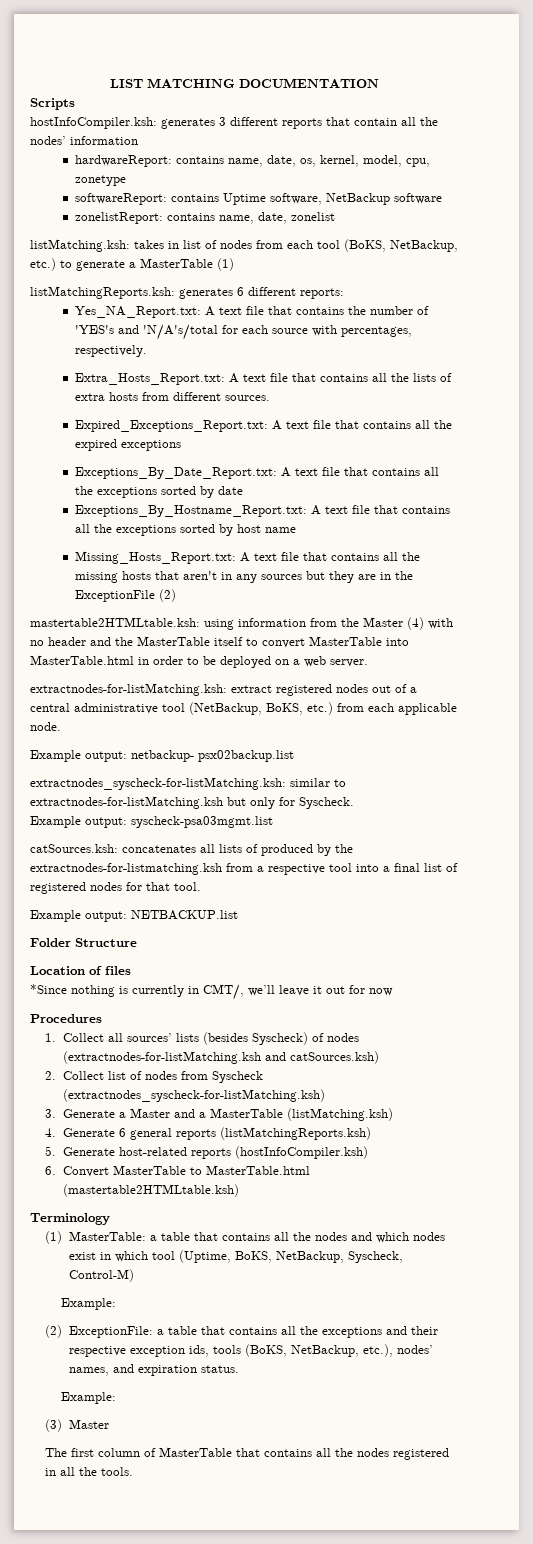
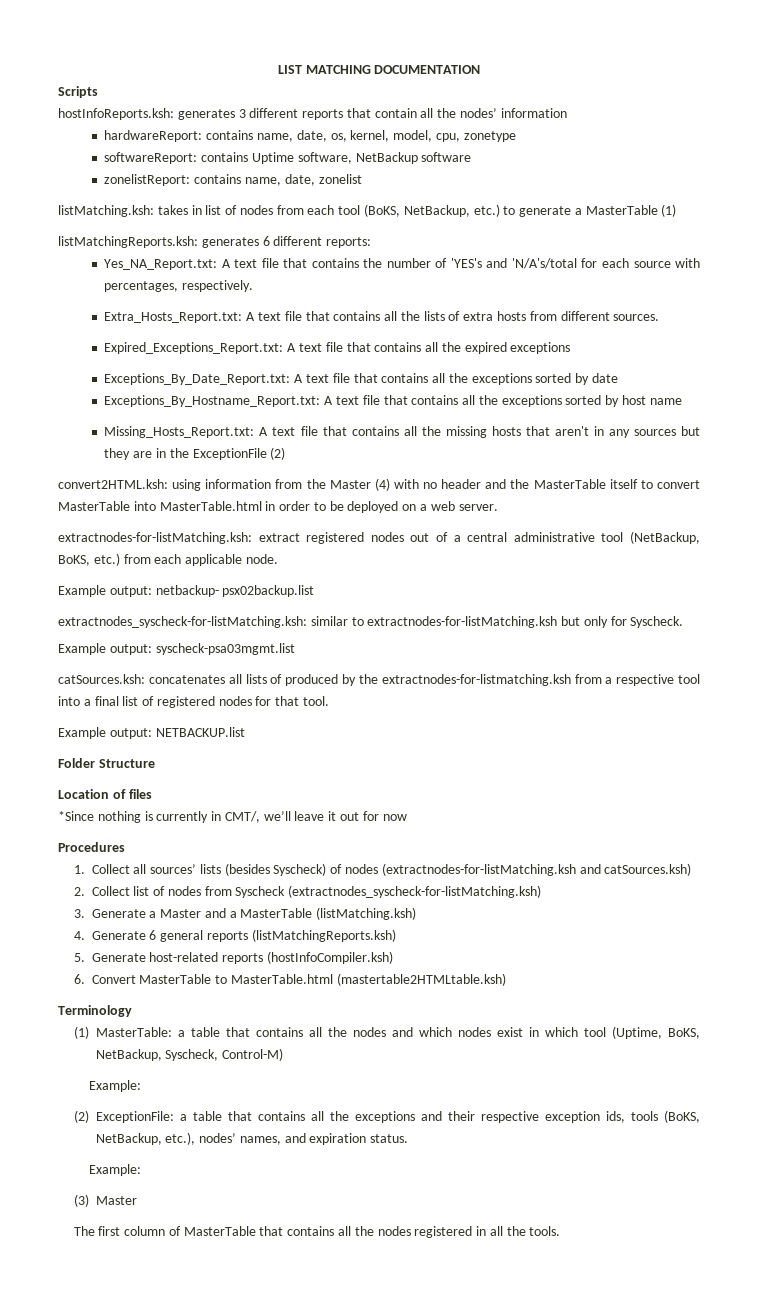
- hostInfoCompiler.ksh: generates 3 different reports that contain all the nodes’ information
+ hostInfoReports.ksh: generates 3 different reports that contain all the nodes’ information
- mastertable2HTMLtable.ksh: using information from the Master (4) with no header and the MasterTable itself to convert MasterTable into MasterTable.html in order to be deployed on a web server.
+ convert2HTML.ksh: using information from the Master (4) with no header and the MasterTable itself to convert MasterTable into MasterTable.html in order to be deployed on a web server.

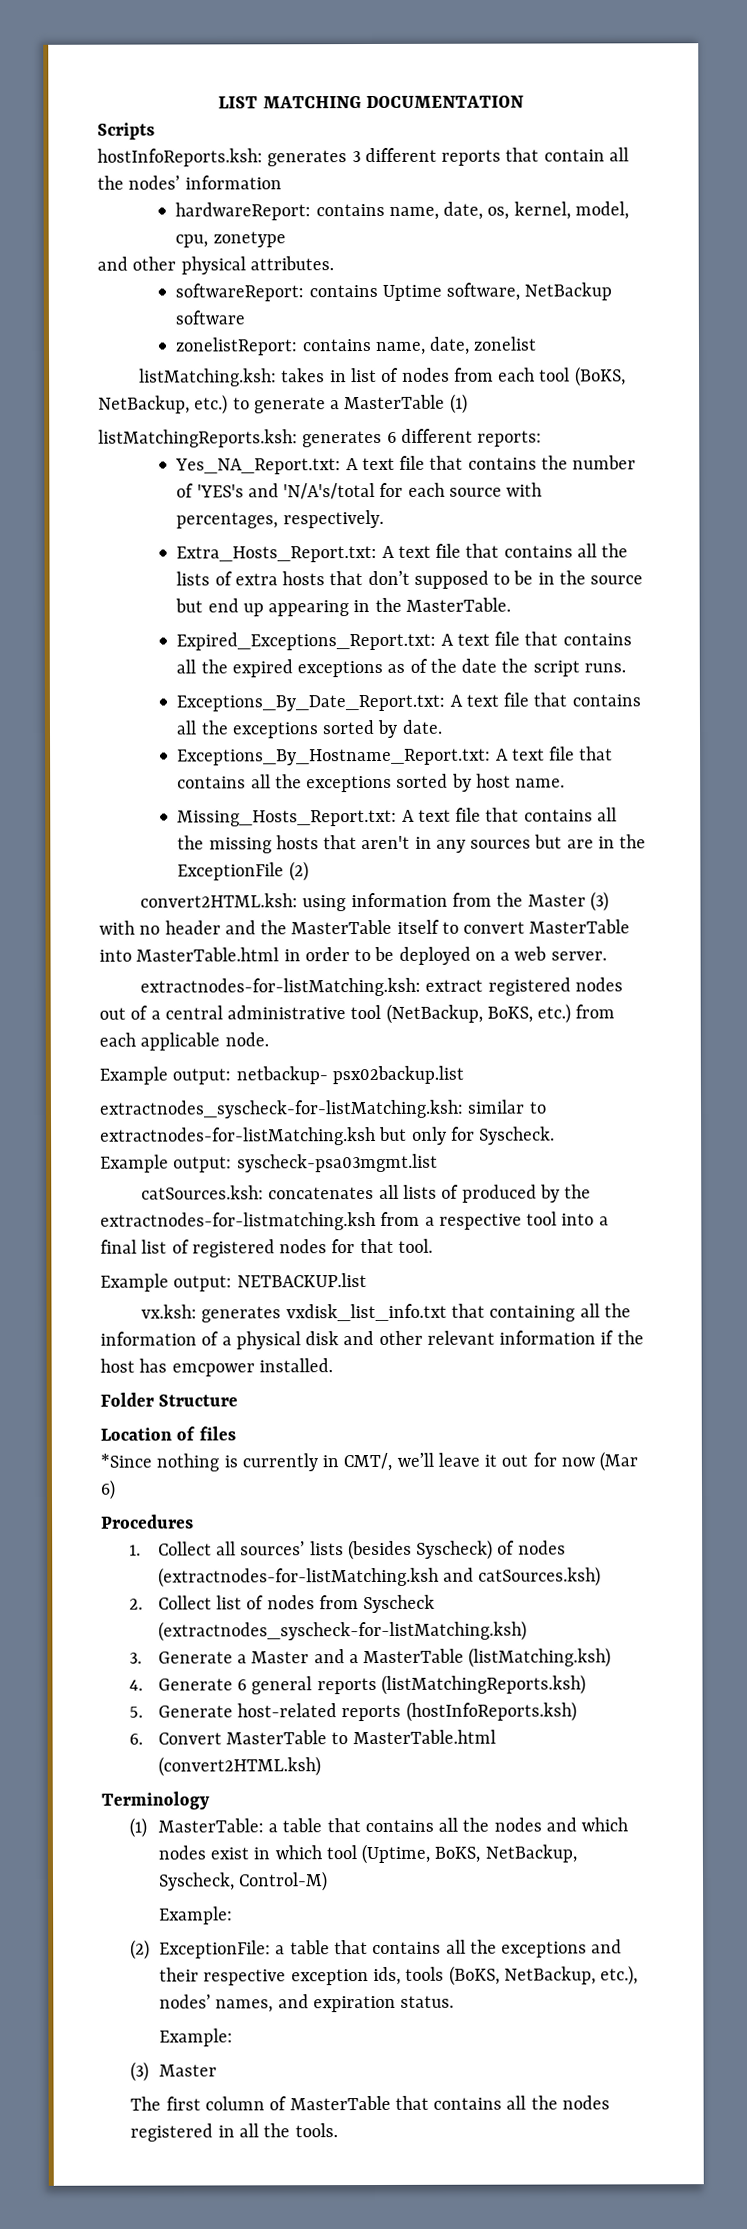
+ and other physical attributes.
- Extra_Hosts_Report.txt: A text file that contains all the lists of extra hosts from different sources.
+ Extra_Hosts_Report.txt: A text file that contains all the lists of extra hosts that don’t supposed to be in the source but end up appearing in the MasterTable.
- Expired_Exceptions_Report.txt: A text file that contains all the expired exceptions
+ Expired_Exceptions_Report.txt: A text file that contains all the expired exceptions as of the date the script runs.
- Exceptions_By_Date_Report.txt: A text file that contains all the exceptions sorted by date
+ Exceptions_By_Date_Report.txt: A text file that contains all the exceptions sorted by date.
- Exceptions_By_Hostname_Report.txt: A text file that contains all the exceptions sorted by host name
+ Exceptions_By_Hostname_Report.txt: A text file that contains all the exceptions sorted by host name.
- Missing_Hosts_Report.txt: A text file that contains all the missing hosts that aren't in any sources but they are in the ExceptionFile (2)
+ Missing_Hosts_Report.txt: A text file that contains all the missing hosts that aren't in any sources but are in the ExceptionFile (2)
- convert2HTML.ksh: using information from the Master (4) with no header and the MasterTable itself to convert MasterTable into MasterTable.html in order to be deployed on a web server.
+ convert2HTML.ksh: using information from the Master (3) with no header and the MasterTable itself to convert MasterTable into MasterTable.html in order to be deployed on a web server.
+ vx.ksh: generates vxdisk_list_info.txt that containing all the information of a physical disk and other relevant information if the host has emcpower installed.
- *Since nothing is currently in CMT/, we’ll leave it out for now
+ *Since nothing is currently in CMT/, we’ll leave it out for now (Mar 6)
- 5. Generate host-related reports (hostInfoCompiler.ksh)
+ 5. Generate host-related reports (hostInfoReports.ksh)
- 6. Convert MasterTable to MasterTable.html (mastertable2HTMLtable.ksh)
+ 6. Convert MasterTable to MasterTable.html (convert2HTML.ksh)

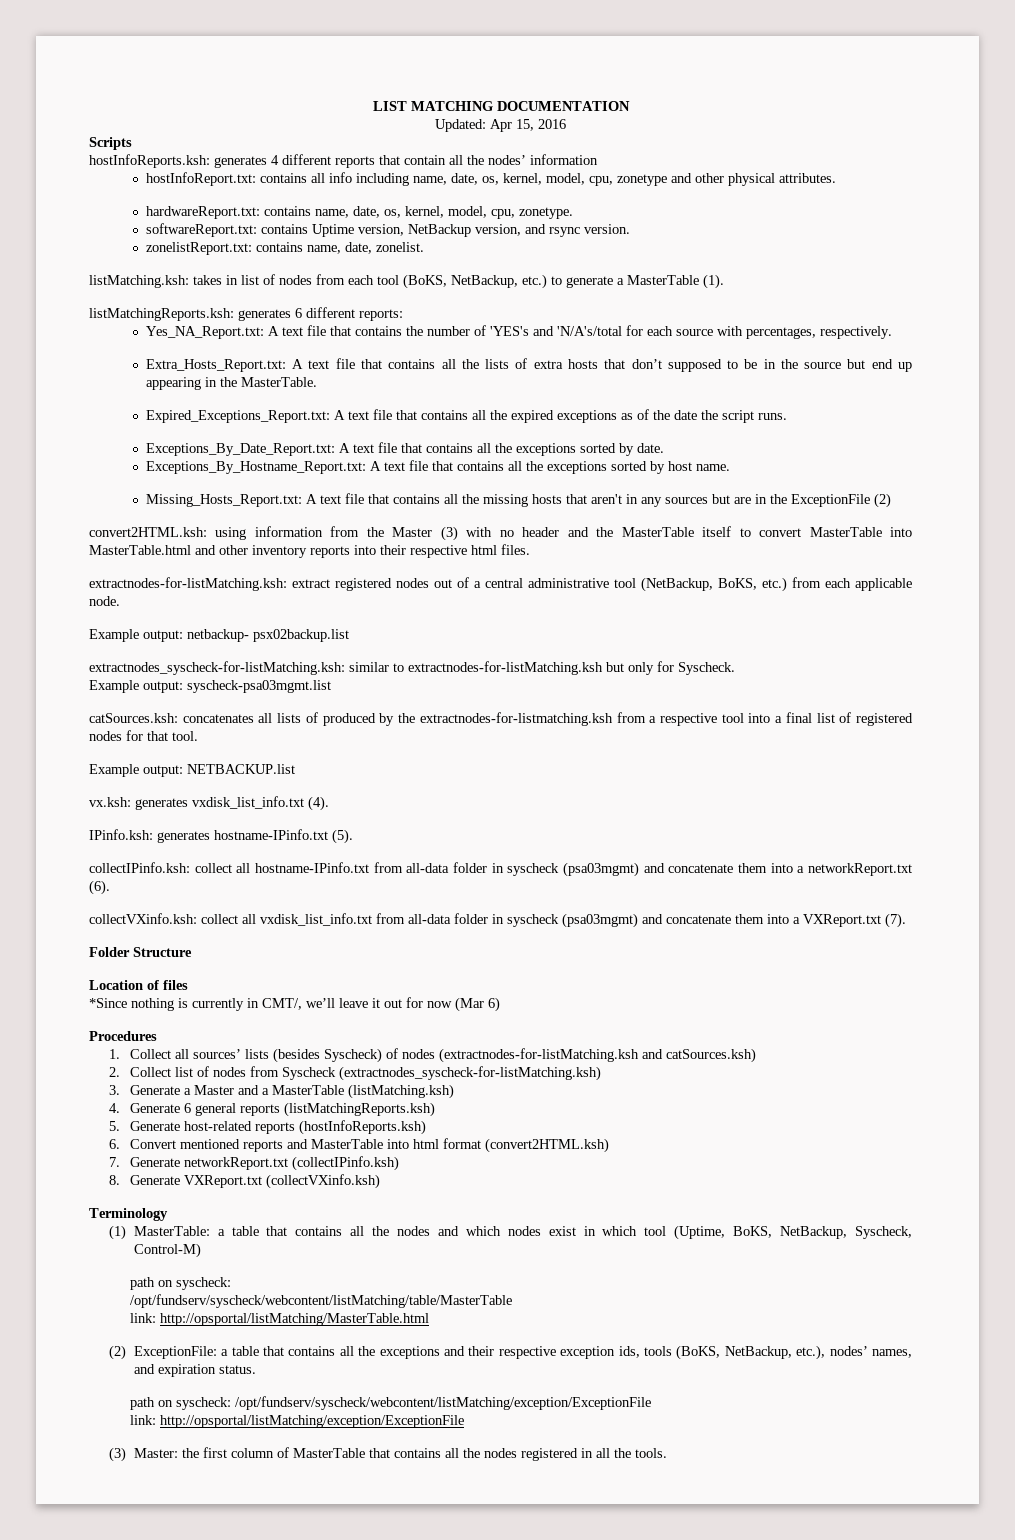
+ Updated: Apr 15, 2016
- hostInfoReports.ksh: generates 3 different reports that contain all the nodes’ information
+ hostInfoReports.ksh: generates 4 different reports that contain all the nodes’ information
- hardwareReport: contains name, date, os, kernel, model, cpu, zonetype
- and other physical attributes.
- softwareReport: contains Uptime software, NetBackup software
- zonelistReport: contains name, date, zonelist
+ hostInfoReport.txt: contains all info including name, date, os, kernel, model, cpu, zonetype and other physical attributes.
+ hardwareReport.txt: contains name, date, os, kernel, model, cpu, zonetype.
+ softwareReport.txt: contains Uptime version, NetBackup version, and rsync version.
+ zonelistReport.txt: contains name, date, zonelist.
- listMatching.ksh: takes in list of nodes from each tool (BoKS, NetBackup, etc.) to generate a MasterTable (1)
+ listMatching.ksh: takes in list of nodes from each tool (BoKS, NetBackup, etc.) to generate a MasterTable (1).
- convert2HTML.ksh: using information from the Master (3) with no header and the MasterTable itself to convert MasterTable into MasterTable.html in order to be deployed on a web server.
+ convert2HTML.ksh: using information from the Master (3) with no header and the MasterTable itself to convert MasterTable into MasterTable.html and other inventory reports into their respective html files.
- vx.ksh: generates vxdisk_list_info.txt that containing all the information of a physical disk and other relevant information if the host has emcpower installed.
+ vx.ksh: generates vxdisk_list_info.txt (4).
+ IPinfo.ksh: generates hostname-IPinfo.txt (5).
+ collectIPinfo.ksh: collect all hostname-IPinfo.txt from all-data folder in syscheck (psa03mgmt) and concatenate them into a networkReport.txt (6).
+ collectVXinfo.ksh: collect all vxdisk_list_info.txt from all-data folder in syscheck (psa03mgmt) and concatenate them into a VXReport.txt (7).
- 6. Convert MasterTable to MasterTable.html (convert2HTML.ksh)
+ 6. Convert mentioned reports and MasterTable into html format (convert2HTML.ksh)
+ 7. Generate networkReport.txt (collectIPinfo.ksh)
+ 8. Generate VXReport.txt (collectVXinfo.ksh)
  (1) MasterTable: a table that contains all the nodes and which nodes exist in which tool (Uptime, BoKS, NetBackup, Syscheck, Control-M)
- Example:
+ path on syscheck:
+ /opt/fundserv/syscheck/webcontent/listMatching/table/MasterTable
+ link: http://opsportal/listMatching/MasterTable.html
  (2) ExceptionFile: a table that contains all the exceptions and their respective exception ids, tools (BoKS, NetBackup, etc.), nodes’ names, and expiration status.
- Example:
- (3) Master
- The first column of MasterTable that contains all the nodes registered in all the tools.
+ path on syscheck: /opt/fundserv/syscheck/webcontent/listMatching/exception/ExceptionFile
+ link: http://opsportal/listMatching/exception/ExceptionFile
+ (3) Master: the first column of MasterTable that contains all the nodes registered in all the tools.

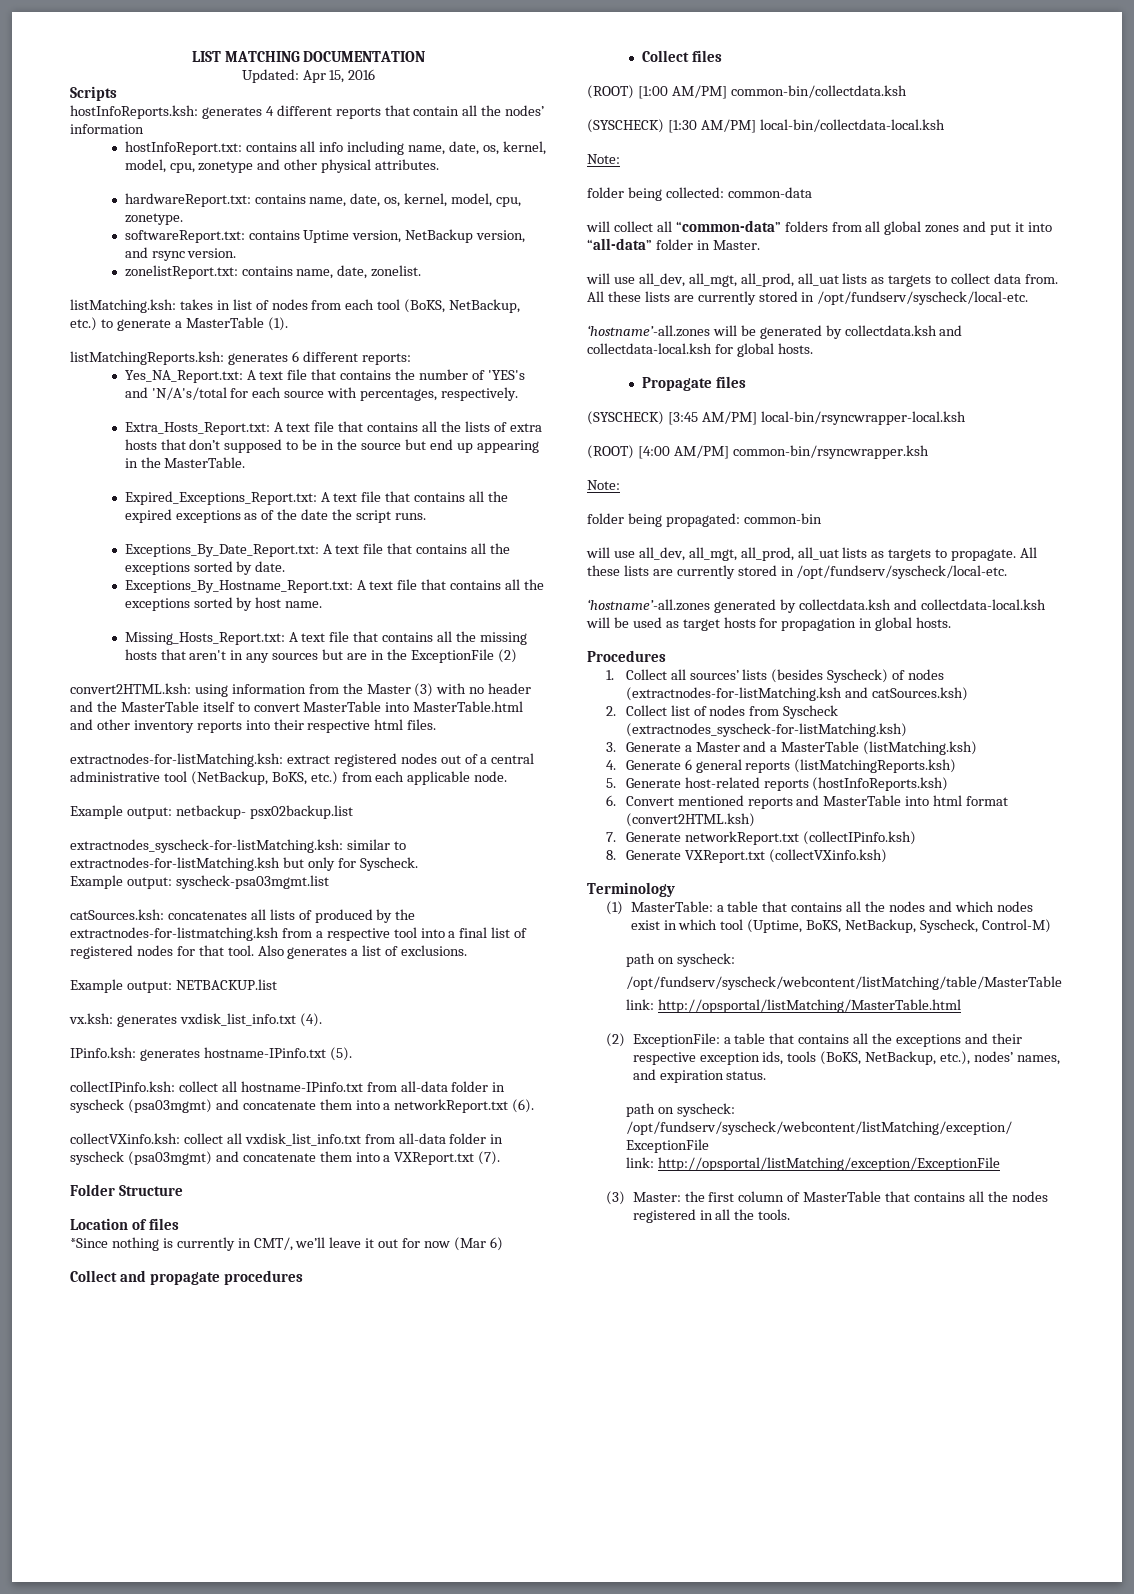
+ Also generates a list of exclusions.
+ Collect and propagate procedures
+ Collect files
+ (ROOT) [1:00 AM/PM] common-bin/collectdata.ksh
+ (SYSCHECK) [1:30 AM/PM] local-bin/collectdata-local.ksh
+ Note:
+ folder being collected: common-data
+ will collect all “common-data” folders from all global zones and put it into “all-data” folder in Master.
+ will use all_dev, all_mgt, all_prod, all_uat lists as targets to collect data from. All these lists are currently stored in /opt/fundserv/syscheck/local-etc.
+ ‘hostname’-all.zones will be generated by collectdata.ksh and collectdata-local.ksh for global hosts.
+ Propagate files
+ (SYSCHECK) [3:45 AM/PM] local-bin/rsyncwrapper-local.ksh
+ (ROOT) [4:00 AM/PM] common-bin/rsyncwrapper.ksh
+ Note:
+ folder being propagated: common-bin
+ will use all_dev, all_mgt, all_prod, all_uat lists as targets to propagate. All these lists are currently stored in /opt/fundserv/syscheck/local-etc.
+ ‘hostname’-all.zones generated by collectdata.ksh and collectdata-local.ksh will be used as target hosts for propagation in global hosts.

